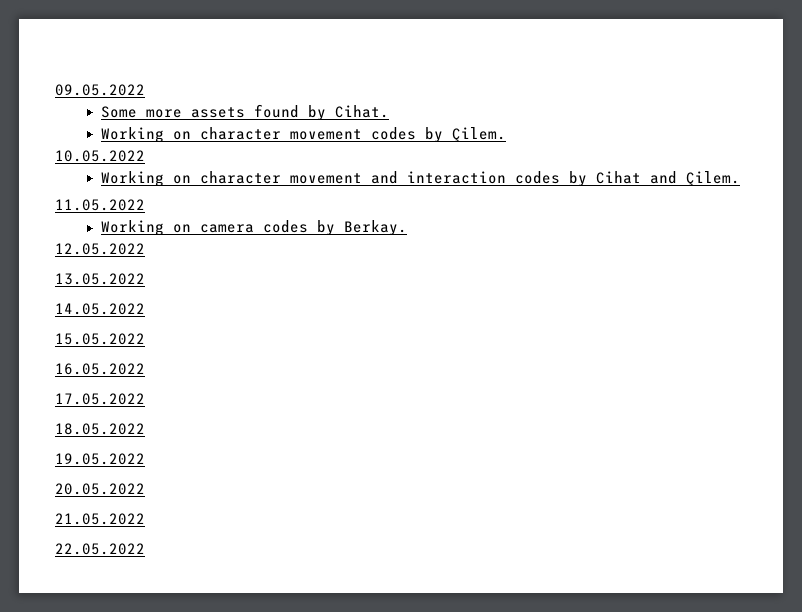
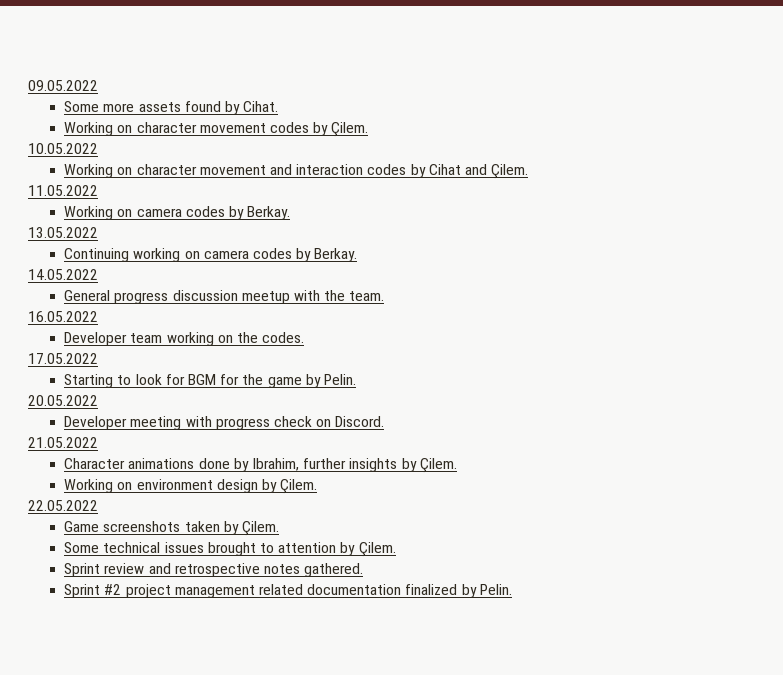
- 12.05.2022
  13.05.2022
+ Continuing working on camera codes by Berkay.
  14.05.2022
- 15.05.2022
+ General progress discussion meetup with the team.
  16.05.2022
+ Developer team working on the codes.
  17.05.2022
- 18.05.2022
- 19.05.2022
+ Starting to look for BGM for the game by Pelin.
  20.05.2022
+ Developer meeting with progress check on Discord.
  21.05.2022
+ Character animations done by Ibrahim, further insights by Çilem.
+ Working on environment design by Çilem.
  22.05.2022
+ Game screenshots taken by Çilem.
+ Some technical issues brought to attention by Çilem.
+ Sprint review and retrospective notes gathered.
+ Sprint #2 project management related documentation finalized by Pelin.

